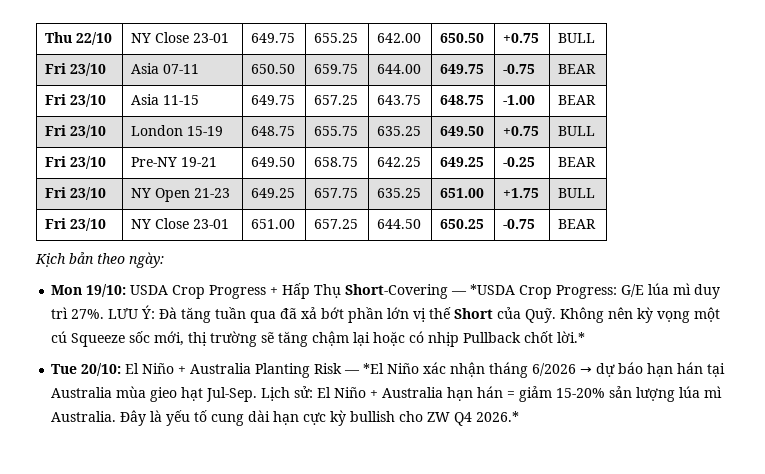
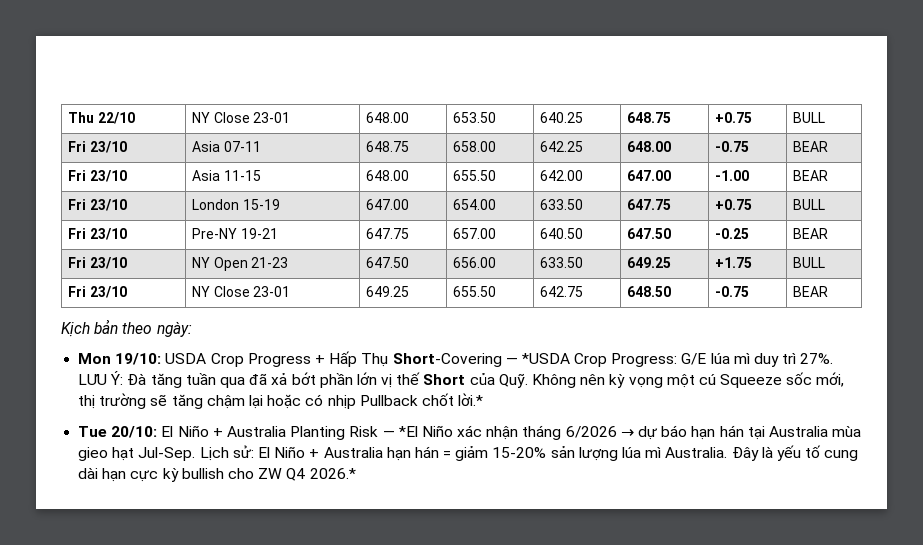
- Thu 22/10 | NY Close 23-01 | 649.75 | 655.25 | 642.00 | 650.50 | +0.75 | BULL
+ Thu 22/10 | NY Close 23-01 | 648.00 | 653.50 | 640.25 | 648.75 | +0.75 | BULL
- Fri 23/10 | Asia 07-11 | 650.50 | 659.75 | 644.00 | 649.75 | -0.75 | BEAR
+ Fri 23/10 | Asia 07-11 | 648.75 | 658.00 | 642.25 | 648.00 | -0.75 | BEAR
- Fri 23/10 | Asia 11-15 | 649.75 | 657.25 | 643.75 | 648.75 | -1.00 | BEAR
+ Fri 23/10 | Asia 11-15 | 648.00 | 655.50 | 642.00 | 647.00 | -1.00 | BEAR
- Fri 23/10 | London 15-19 | 648.75 | 655.75 | 635.25 | 649.50 | +0.75 | BULL
+ Fri 23/10 | London 15-19 | 647.00 | 654.00 | 633.50 | 647.75 | +0.75 | BULL
- Fri 23/10 | Pre-NY 19-21 | 649.50 | 658.75 | 642.25 | 649.25 | -0.25 | BEAR
+ Fri 23/10 | Pre-NY 19-21 | 647.75 | 657.00 | 640.50 | 647.50 | -0.25 | BEAR
- Fri 23/10 | NY Open 21-23 | 649.25 | 657.75 | 635.25 | 651.00 | +1.75 | BULL
+ Fri 23/10 | NY Open 21-23 | 647.50 | 656.00 | 633.50 | 649.25 | +1.75 | BULL
- Fri 23/10 | NY Close 23-01 | 651.00 | 657.25 | 644.50 | 650.25 | -0.75 | BEAR
+ Fri 23/10 | NY Close 23-01 | 649.25 | 655.50 | 642.75 | 648.50 | -0.75 | BEAR

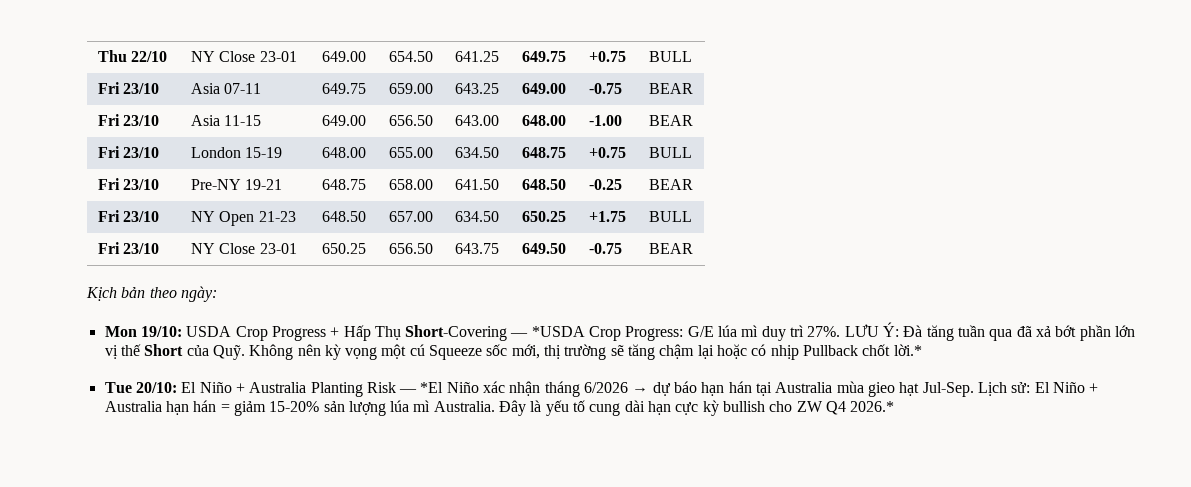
- Thu 22/10 | NY Close 23-01 | 648.00 | 653.50 | 640.25 | 648.75 | +0.75 | BULL
+ Thu 22/10 | NY Close 23-01 | 649.00 | 654.50 | 641.25 | 649.75 | +0.75 | BULL
- Fri 23/10 | Asia 07-11 | 648.75 | 658.00 | 642.25 | 648.00 | -0.75 | BEAR
+ Fri 23/10 | Asia 07-11 | 649.75 | 659.00 | 643.25 | 649.00 | -0.75 | BEAR
- Fri 23/10 | Asia 11-15 | 648.00 | 655.50 | 642.00 | 647.00 | -1.00 | BEAR
+ Fri 23/10 | Asia 11-15 | 649.00 | 656.50 | 643.00 | 648.00 | -1.00 | BEAR
- Fri 23/10 | London 15-19 | 647.00 | 654.00 | 633.50 | 647.75 | +0.75 | BULL
+ Fri 23/10 | London 15-19 | 648.00 | 655.00 | 634.50 | 648.75 | +0.75 | BULL
- Fri 23/10 | Pre-NY 19-21 | 647.75 | 657.00 | 640.50 | 647.50 | -0.25 | BEAR
+ Fri 23/10 | Pre-NY 19-21 | 648.75 | 658.00 | 641.50 | 648.50 | -0.25 | BEAR
- Fri 23/10 | NY Open 21-23 | 647.50 | 656.00 | 633.50 | 649.25 | +1.75 | BULL
+ Fri 23/10 | NY Open 21-23 | 648.50 | 657.00 | 634.50 | 650.25 | +1.75 | BULL
- Fri 23/10 | NY Close 23-01 | 649.25 | 655.50 | 642.75 | 648.50 | -0.75 | BEAR
+ Fri 23/10 | NY Close 23-01 | 650.25 | 656.50 | 643.75 | 649.50 | -0.75 | BEAR

